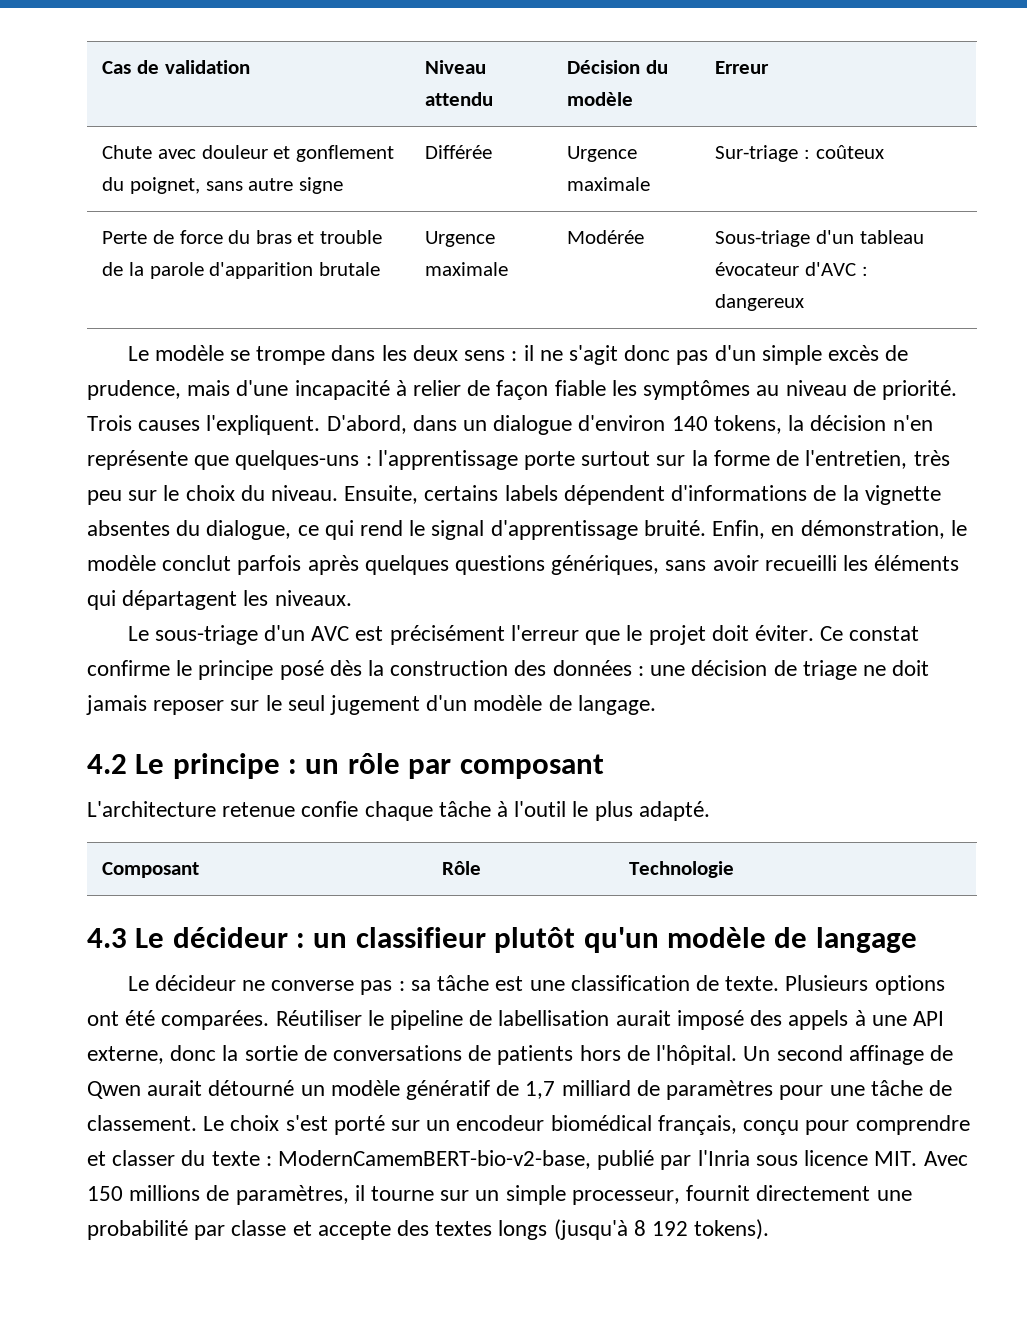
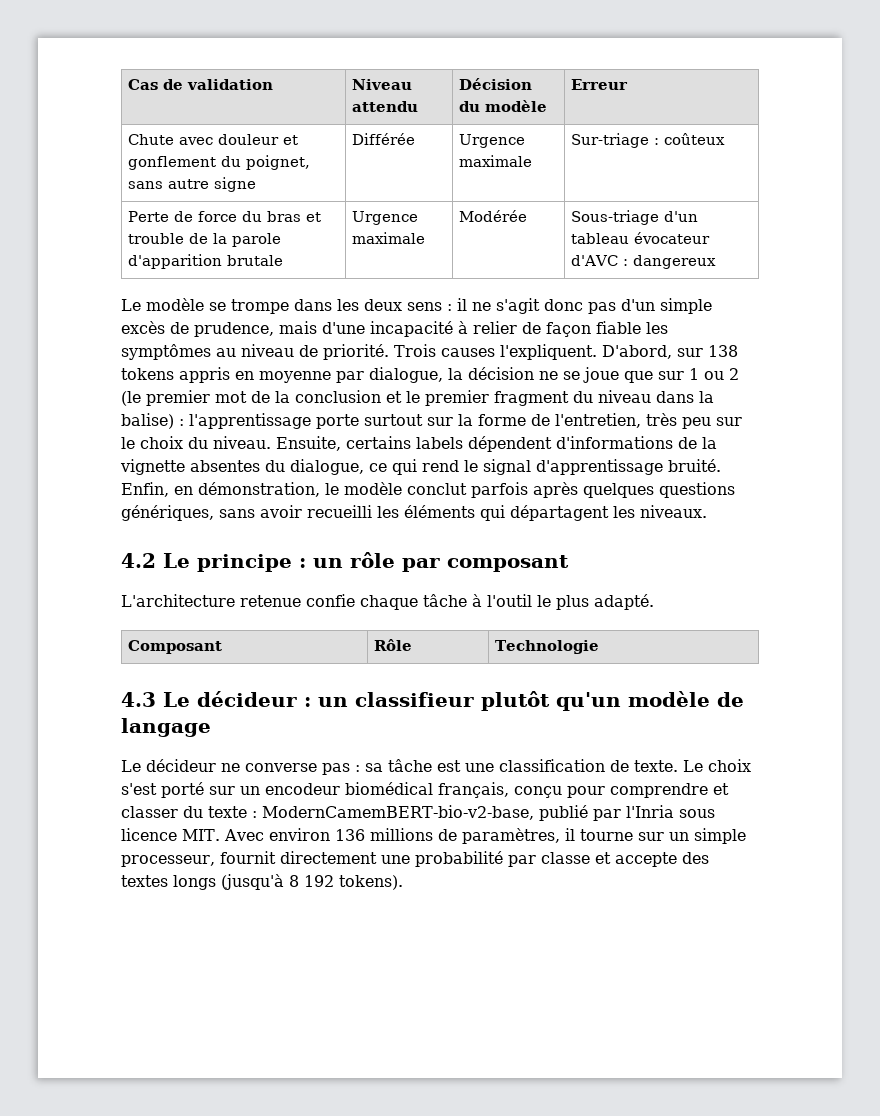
- D'abord, dans un dialogue d'environ 140 tokens, la décision n'en représente que quelques-uns : l'apprentissage porte surtout sur la forme de l'entretien, très peu sur le choix du niveau.
+ D'abord, sur 138 tokens appris en moyenne par dialogue, la décision ne se joue que sur 1 ou 2 (le premier mot de la conclusion et le premier fragment du niveau dans la balise) : l'apprentissage porte surtout sur la forme de l'entretien, très peu sur le choix du niveau.
- Le sous-triage d'un AVC est précisément l'erreur que le projet doit éviter. Ce constat confirme le principe posé dès la construction des données : une décision de triage ne doit jamais reposer sur le seul jugement d'un modèle de langage.
- Plusieurs options ont été comparées. Réutiliser le pipeline de labellisation aurait imposé des appels à une API externe, donc la sortie de conversations de patients hors de l'hôpital. Un second affinage de Qwen aurait détourné un modèle génératif de 1,7 milliard de paramètres pour une tâche de classement.
- Le choix s'est porté sur un encodeur biomédical français, conçu pour comprendre et classer du texte : ModernCamemBERT-bio-v2-base, publié par l'Inria sous licence MIT. Avec 150 millions de paramètres, il tourne sur un simple processeur, fournit directement une probabilité par classe et accepte des textes longs (jusqu'à 8 192 tokens).
+ Le choix s'est porté sur un encodeur biomédical français, conçu pour comprendre et classer du texte : ModernCamemBERT-bio-v2-base, publié par l'Inria sous licence MIT. Avec environ 136 millions de paramètres, il tourne sur un simple processeur, fournit directement une probabilité par classe et accepte des textes longs (jusqu'à 8 192 tokens).

